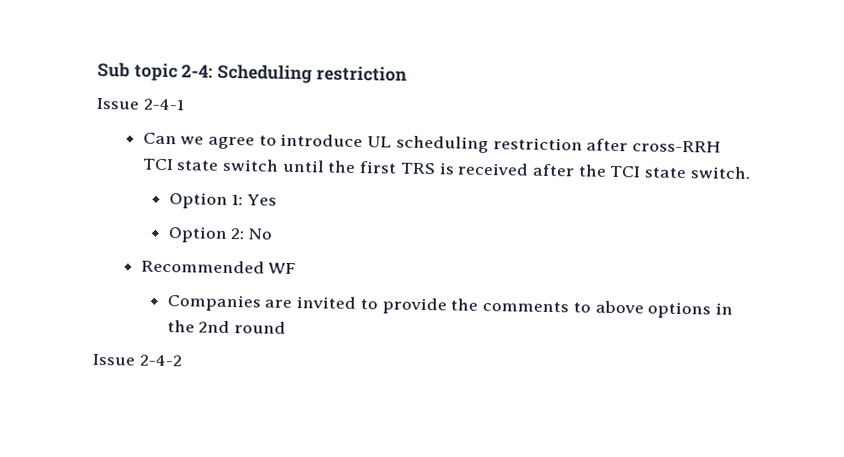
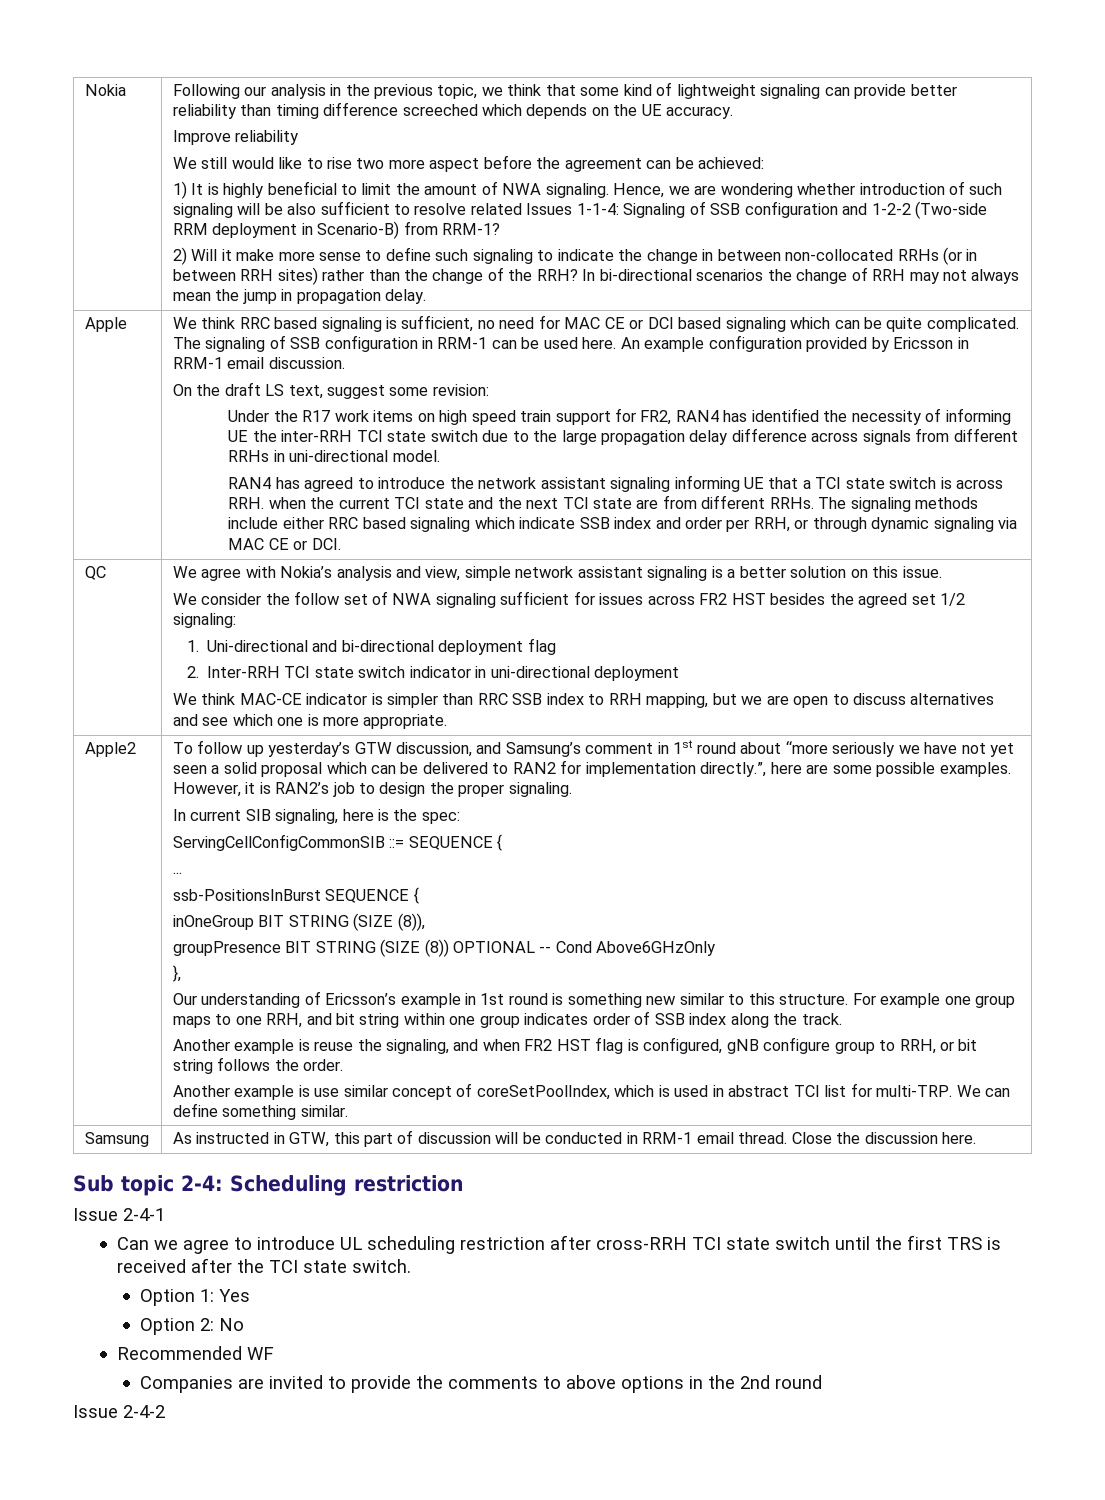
+ Nokia | Following our analysis in the previous topic, we think that some kind of lightweight signaling can provide better reliability than timing difference screeched which depends on the UE accuracy.
+ Improve reliability
+ We still would like to rise two more aspect before the agreement can be achieved:
+ 1) It is highly beneficial to limit the amount of NWA signaling. Hence, we are wondering whether introduction of such signaling will be also sufficient to resolve related Issues 1-1-4: Signaling of SSB configuration and 1-2-2 (Two-side RRM deployment in Scenario-B) from RRM-1?
+ 2) Will it make more sense to define such signaling to indicate the change in between non-collocated RRHs (or in between RRH sites) rather than the change of the RRH? In bi-directional scenarios the change of RRH may not always mean the jump in propagation delay.
+ Apple | We think RRC based signaling is sufficient, no need for MAC CE or DCI based signaling which can be quite complicated. The signaling of SSB configuration in RRM-1 can be used here. An example configuration provided by Ericsson in RRM-1 email discussion.
+ On the draft LS text, suggest some revision:
+ Under the R17 work items on high speed train support for FR2, RAN4 has identified the necessity of informing UE the inter-RRH TCI state switch due to the large propagation delay difference across signals from different RRHs in uni-directional model.
+ RAN4 has agreed to introduce the network assistant signaling informing UE that a TCI state switch is across RRH. when the current TCI state and the next TCI state are from different RRHs. The signaling methods include either RRC based signaling which indicate SSB index and order per RRH, or through dynamic signaling via MAC CE or DCI.
+ QC | We agree with Nokia’s analysis and view, simple network assistant signaling is a better solution on this issue.
+ We consider the follow set of NWA signaling sufficient for issues across FR2 HST besides the agreed set 1/2 signaling:
+ 1. Uni-directional and bi-directional deployment flag
+ 2. Inter-RRH TCI state switch indicator in uni-directional deployment
+ We think MAC-CE indicator is simpler than RRC SSB index to RRH mapping, but we are open to discuss alternatives and see which one is more appropriate.
+ Apple2 | To follow up yesterday’s GTW discussion, and Samsung’s comment in 1st round about “more seriously we have not yet seen a solid proposal which can be delivered to RAN2 for implementation directly.”, here are some possible examples. However, it is RAN2’s job to design the proper signaling.
+ In current SIB signaling, here is the spec:
+ ServingCellConfigCommonSIB ::= SEQUENCE {
+ ...
+ ssb-PositionsInBurst SEQUENCE {
+ inOneGroup BIT STRING (SIZE (8)),
+ groupPresence BIT STRING (SIZE (8)) OPTIONAL -- Cond Above6GHzOnly
+ },
+ Our understanding of Ericsson’s example in 1st round is something new similar to this structure. For example one group maps to one RRH, and bit string within one group indicates order of SSB index along the track.
+ Another example is reuse the signaling, and when FR2 HST flag is configured, gNB configure group to RRH, or bit string follows the order.
+ Another example is use similar concept of coreSetPoolIndex, which is used in abstract TCI list for multi-TRP. We can define something similar.
+ Samsung | As instructed in GTW, this part of discussion will be conducted in RRM-1 email thread. Close the discussion here.

